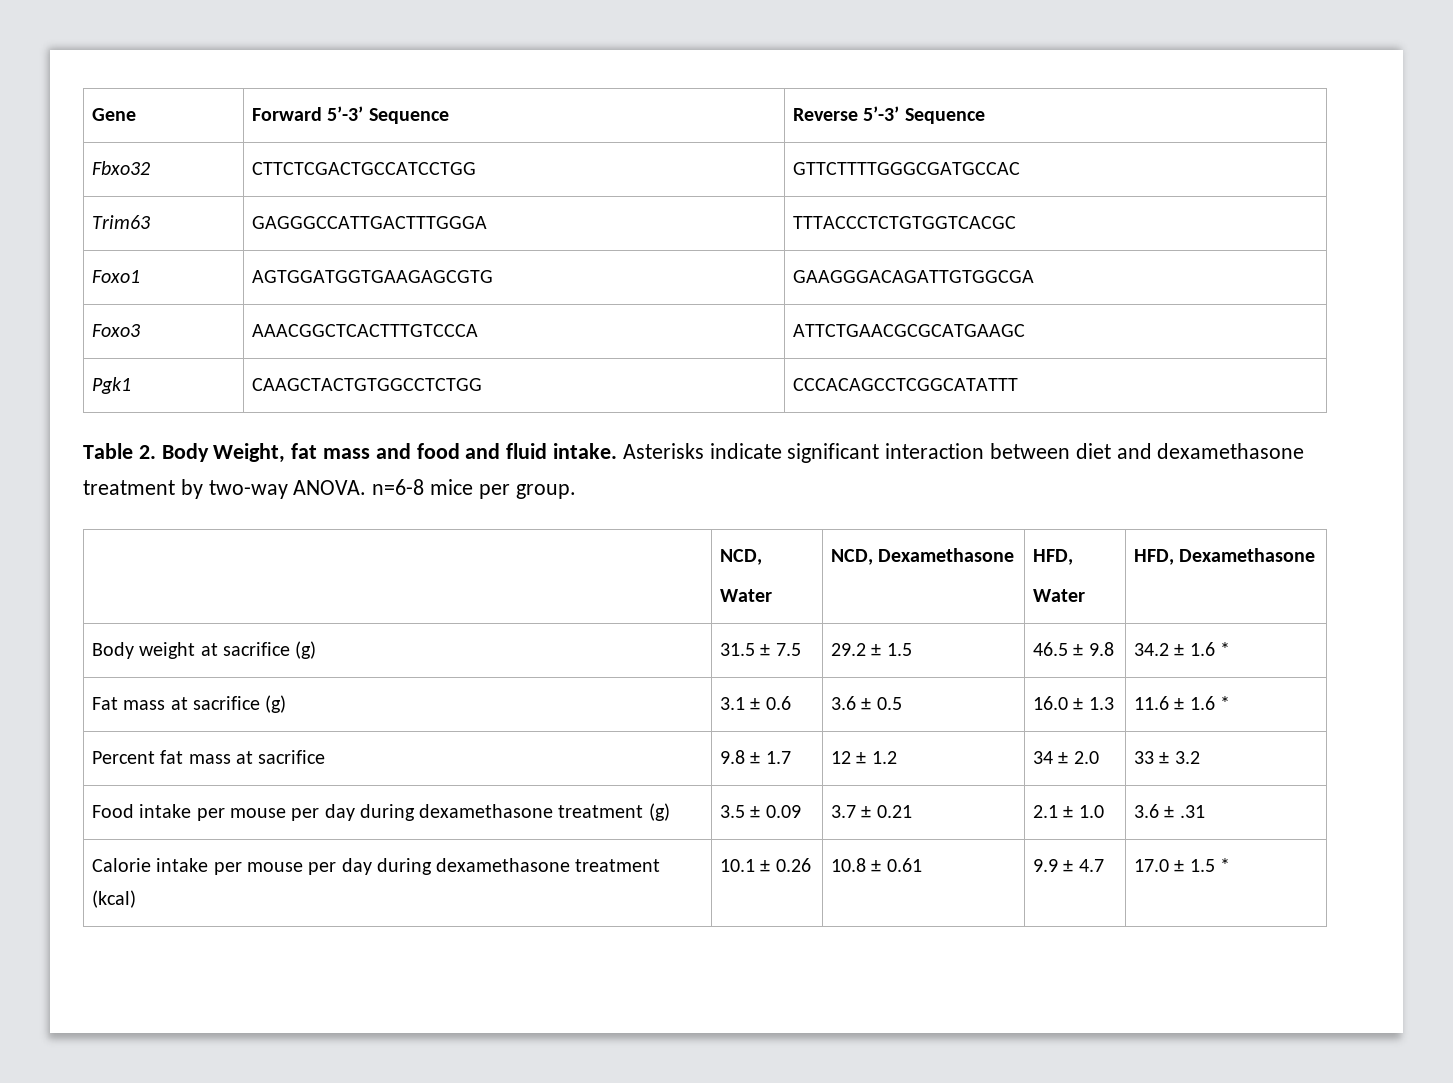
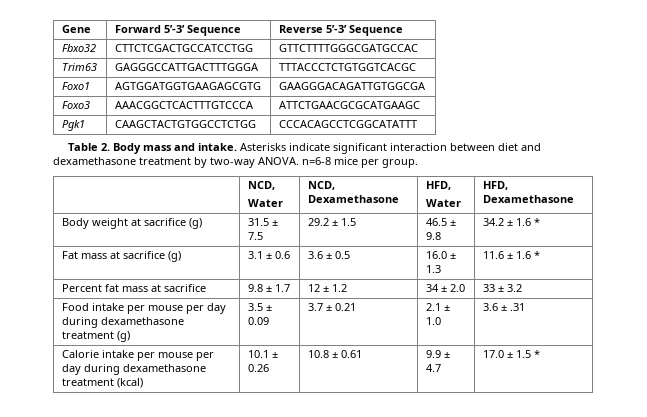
- Table 2. Body Weight, fat mass and food and fluid intake.
+ Table 2. Body mass and intake.

